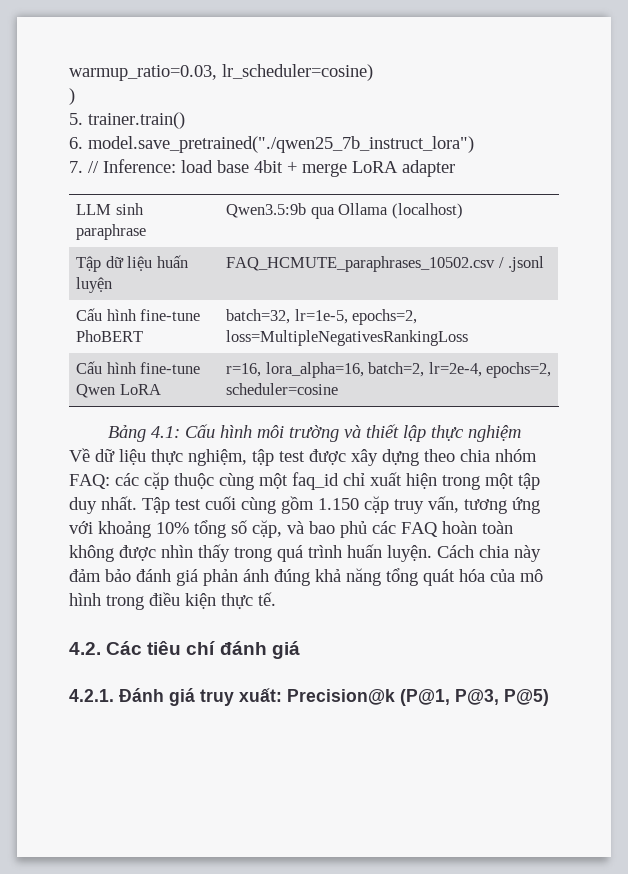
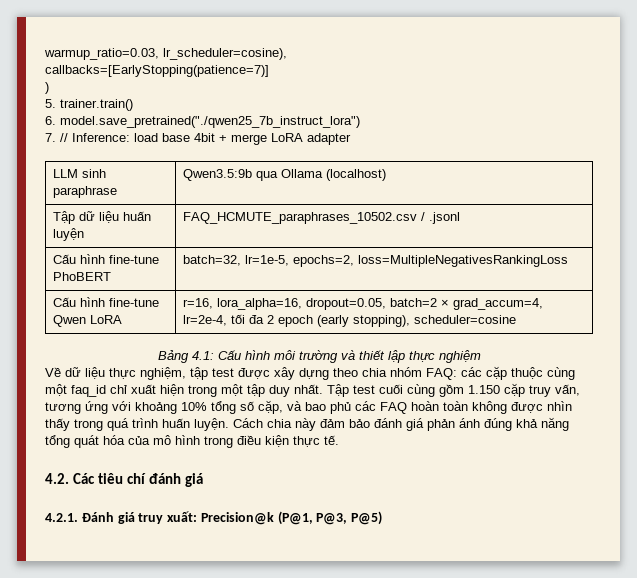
- warmup_ratio=0.03, lr_scheduler=cosine)
+ warmup_ratio=0.03, lr_scheduler=cosine),
+ callbacks=[EarlyStopping(patience=7)]
- Cấu hình fine-tune Qwen LoRA | r=16, lora_alpha=16, batch=2, lr=2e-4, epochs=2, scheduler=cosine
+ Cấu hình fine-tune Qwen LoRA | r=16, lora_alpha=16, dropout=0.05, batch=2 × grad_accum=4, lr=2e-4, tối đa 2 epoch (early stopping), scheduler=cosine

